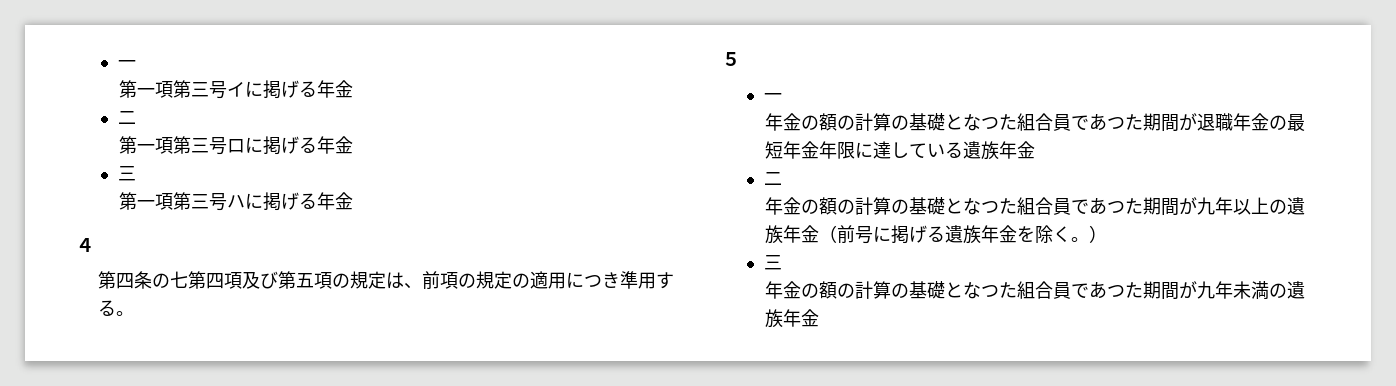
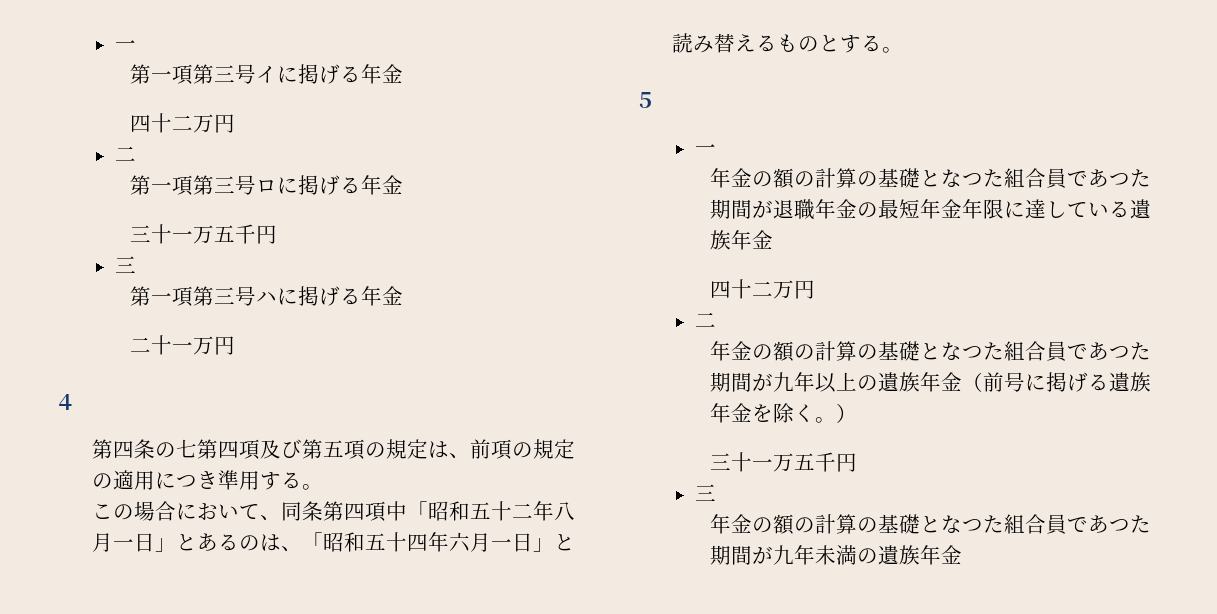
  第一項第三号イに掲げる年金
+ 四十二万円
  第一項第三号ロに掲げる年金
+ 三十一万五千円
+ 二十一万円
+ この場合において、同条第四項中「昭和五十二年八月一日」とあるのは、「昭和五十四年六月一日」と読み替えるものとする。
  年金の額の計算の基礎となつた組合員であつた期間が退職年金の最短年金年限に達している遺族年金
+ 四十二万円
  年金の額の計算の基礎となつた組合員であつた期間が九年以上の遺族年金（前号に掲げる遺族年金を除く。）
+ 三十一万五千円

